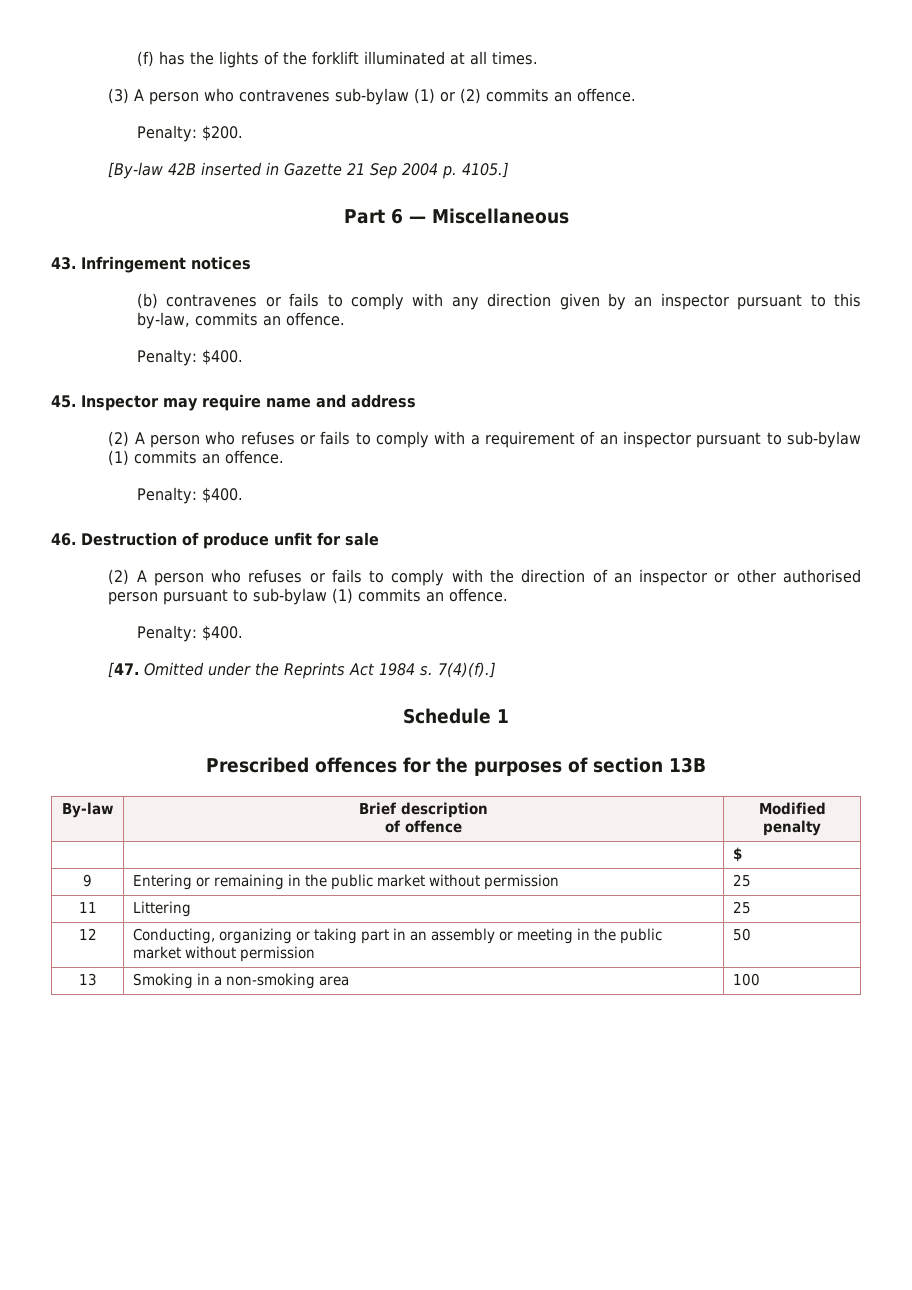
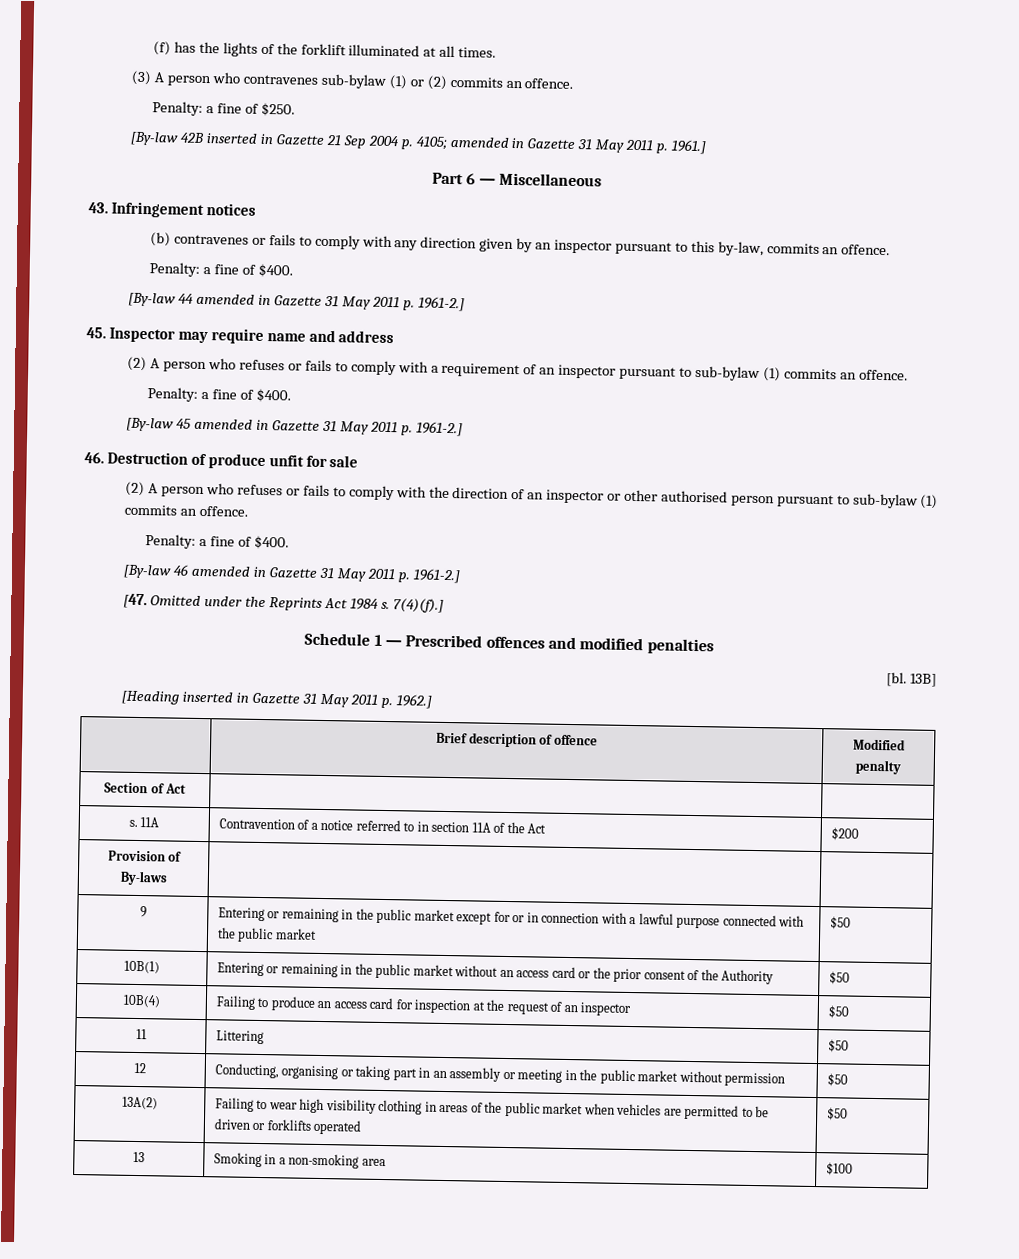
- Penalty: $200.
+ Penalty: a fine of $250.
- [By-law 42B inserted in Gazette 21 Sep 2004 p. 4105.]
+ [By-law 42B inserted in Gazette 21 Sep 2004 p. 4105; amended in Gazette 31 May 2011 p. 1961.]
  (b) contravenes or fails to comply with any direction given by an inspector pursuant to this by-law, commits an offence.
- Penalty: $400.
+ Penalty: a fine of $400.
+ [By-law 44 amended in Gazette 31 May 2011 p. 1961-2.]
  (2) A person who refuses or fails to comply with a requirement of an inspector pursuant to sub-bylaw (1) commits an offence.
- Penalty: $400.
+ Penalty: a fine of $400.
+ [By-law 45 amended in Gazette 31 May 2011 p. 1961-2.]
  (2) A person who refuses or fails to comply with the direction of an inspector or other authorised person pursuant to sub-bylaw (1) commits an offence.
- Penalty: $400.
+ Penalty: a fine of $400.
+ [By-law 46 amended in Gazette 31 May 2011 p. 1961-2.]
- Schedule 1
- Prescribed offences for the purposes of section 13B
- By-law | Brief description
- of offence | Modified penalty
+ Schedule 1 — Prescribed offences and modified penalties
+ [bl. 13B]
+ [Heading inserted in Gazette 31 May 2011 p. 1962.]
+ | Brief description of offence | Modified penalty
- | | $
- 9 | Entering or remaining in the public market without permission | 25
+ Section of Act | |
+ s. 11A | Contravention of a notice referred to in section 11A of the Act | $200
+ Provision of By-laws | |
+ 9 | Entering or remaining in the public market except for or in connection with a lawful purpose connected with the public market | $50
+ 10B(1) | Entering or remaining in the public market without an access card or the prior consent of the Authority | $50
+ 10B(4) | Failing to produce an access card for inspection at the request of an inspector | $50
- 11 | Littering | 25
+ 11 | Littering | $50
- 12 | Conducting, organizing or taking part in an assembly or meeting in the public market without permission | 50
+ 12 | Conducting, organising or taking part in an assembly or meeting in the public market without permission | $50
+ 13A(2) | Failing to wear high visibility clothing in areas of the public market when vehicles are permitted to be driven or forklifts operated | $50
- 13 | Smoking in a non-smoking area | 100
+ 13 | Smoking in a non-smoking area | $100

